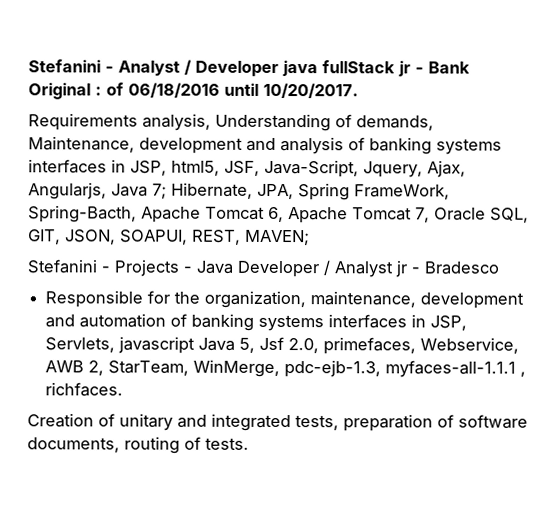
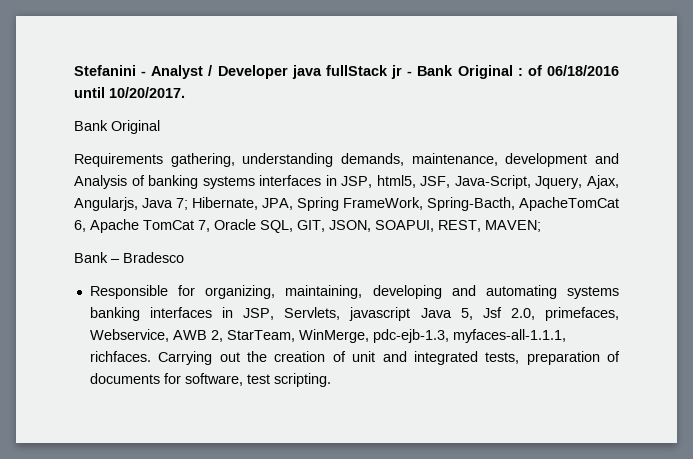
  Stefanini - Analyst / Developer java fullStack jr - Bank Original : of 06/18/2016 until 10/20/2017.
+ Bank Original
- Requirements analysis, Understanding of demands, Maintenance, development and analysis of banking systems interfaces in JSP, html5, JSF, Java-Script, Jquery, Ajax, Angularjs, Java 7; Hibernate, JPA, Spring FrameWork, Spring-Bacth, Apache Tomcat 6, Apache Tomcat 7, Oracle SQL, GIT, JSON, SOAPUI, REST, MAVEN;
+ Requirements gathering, understanding demands, maintenance, development and Analysis of banking systems interfaces in JSP, html5, JSF, Java-Script, Jquery, Ajax, Angularjs, Java 7; Hibernate, JPA, Spring FrameWork, Spring-Bacth, ApacheTomCat 6, Apache TomCat 7, Oracle SQL, GIT, JSON, SOAPUI, REST, MAVEN;
- Stefanini - Projects - Java Developer / Analyst jr - Bradesco
- Responsible for the organization, maintenance, development and automation of banking systems interfaces in JSP, Servlets, javascript Java 5, Jsf 2.0, primefaces, Webservice, AWB 2, StarTeam, WinMerge, pdc-ejb-1.3, myfaces-all-1.1.1 , richfaces.
- Creation of unitary and integrated tests, preparation of software documents, routing of tests.
+ Bank – Bradesco
+ Responsible for organizing, maintaining, developing and automating systems banking interfaces in JSP, Servlets, javascript Java 5, Jsf 2.0, primefaces, Webservice, AWB 2, StarTeam, WinMerge, pdc-ejb-1.3, myfaces-all-1.1.1, richfaces. Carrying out the creation of unit and integrated tests, preparation of documents for software, test scripting.

